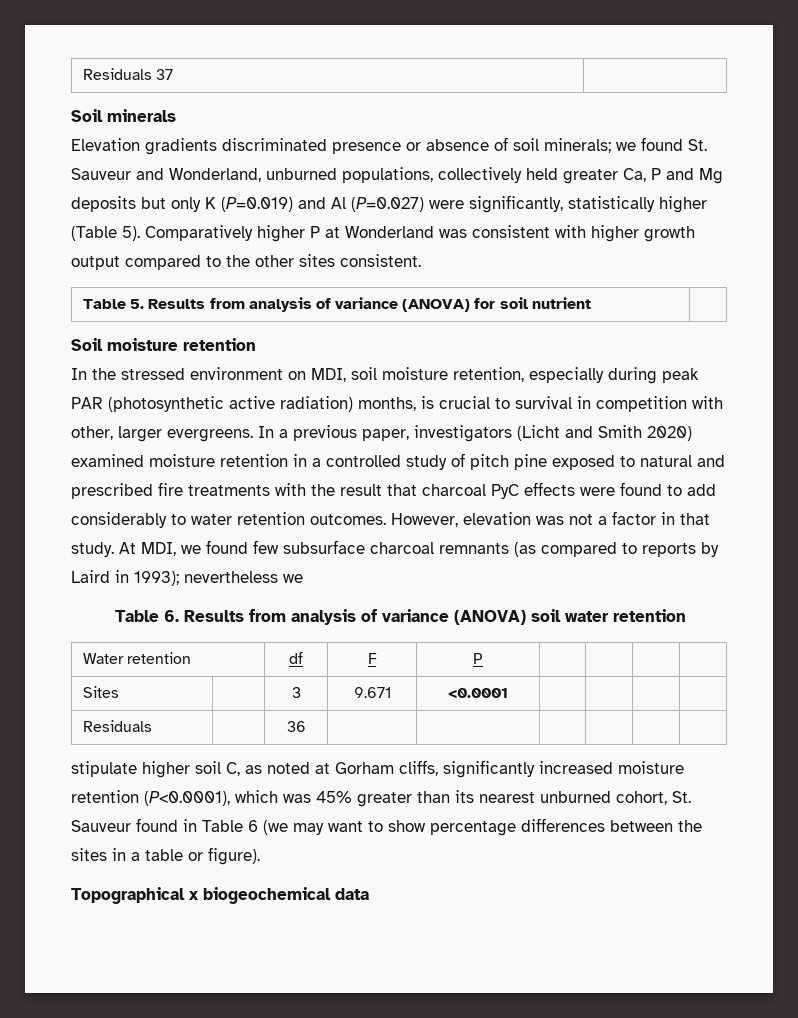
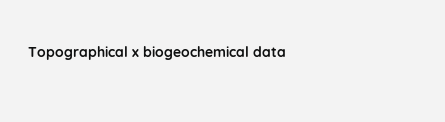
- Residuals 37 |
- Soil minerals
- Elevation gradients discriminated presence or absence of soil minerals; we found St. Sauveur and Wonderland, unburned populations, collectively held greater Ca, P and Mg deposits but only K (P=0.019) and Al (P=0.027) were significantly, statistically higher (Table 5). Comparatively higher P at Wonderland was consistent with higher growth output compared to the other sites consistent.
- Table 5. Results from analysis of variance (ANOVA) for soil nutrient |
- Soil moisture retention
- In the stressed environment on MDI, soil moisture retention, especially during peak PAR (photosynthetic active radiation) months, is crucial to survival in competition with other, larger evergreens. In a previous paper, investigators (Licht and Smith 2020) examined moisture retention in a controlled study of pitch pine exposed to natural and prescribed fire treatments with the result that charcoal PyC effects were found to add considerably to water retention outcomes. However, elevation was not a factor in that study. At MDI, we found few subsurface charcoal remnants (as compared to reports by Laird in 1993); nevertheless we
- Table 6. Results from analysis of variance (ANOVA) soil water retention
- Water retention | df | F | P | | | |
- Sites | | 3 | 9.671 | <0.0001 | | | |
- Residuals | | 36 | | | | | |
- stipulate higher soil C, as noted at Gorham cliffs, significantly increased moisture retention (P<0.0001), which was 45% greater than its nearest unburned cohort, St. Sauveur found in Table 6 (we may want to show percentage differences between the sites in a table or figure).

